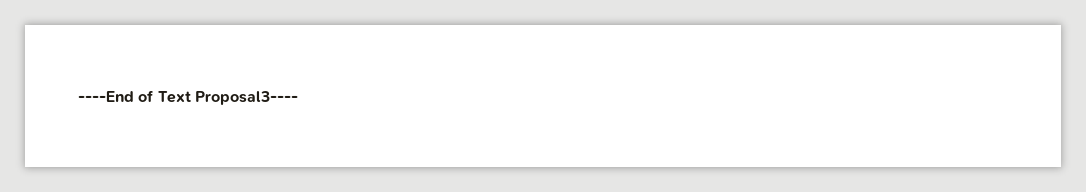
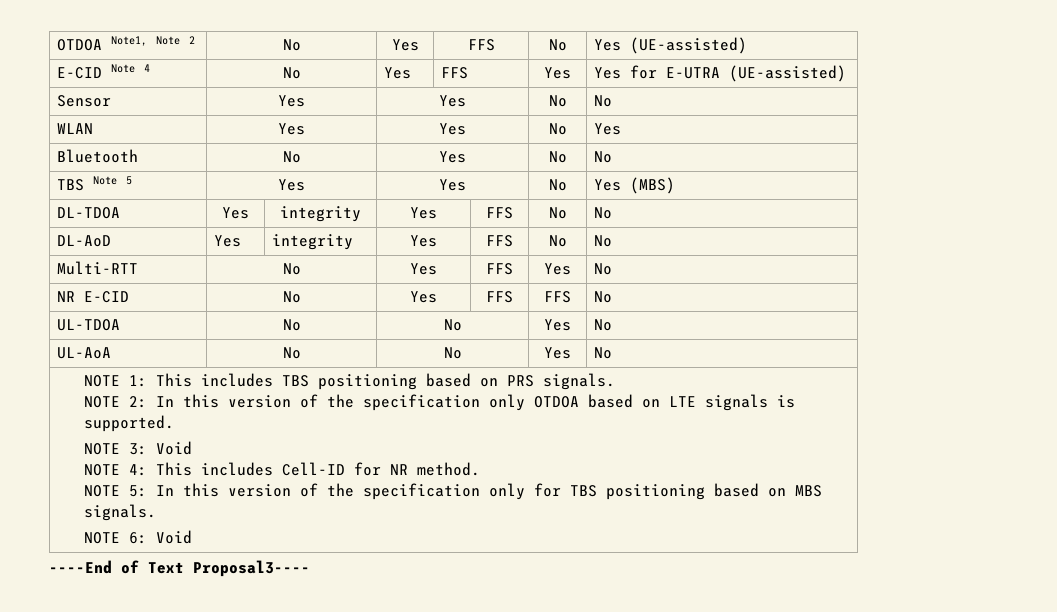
+ OTDOA Note1, Note 2 | No | Yes | FFS | No | Yes (UE-assisted)
+ E-CID Note 4 | No | Yes | FFS | Yes | Yes for E-UTRA (UE-assisted)
+ Sensor | Yes | Yes | No | No
+ WLAN | Yes | Yes | No | Yes
+ Bluetooth | No | Yes | No | No
+ TBS Note 5 | Yes | Yes | No | Yes (MBS)
+ DL-TDOA | Yes | integrity | Yes | FFS | No | No
+ DL-AoD | Yes | integrity | Yes | FFS | No | No
+ Multi-RTT | No | Yes | FFS | Yes | No
+ NR E-CID | No | Yes | FFS | FFS | No
+ UL-TDOA | No | No | Yes | No
+ UL-AoA | No | No | Yes | No
+ NOTE 1: This includes TBS positioning based on PRS signals.
+ NOTE 2: In this version of the specification only OTDOA based on LTE signals is supported.
+ NOTE 3: Void
+ NOTE 4: This includes Cell-ID for NR method.
+ NOTE 5: In this version of the specification only for TBS positioning based on MBS signals.
+ NOTE 6: Void

